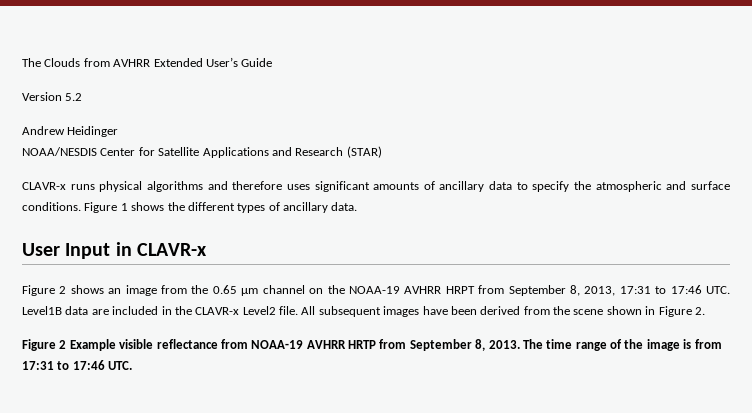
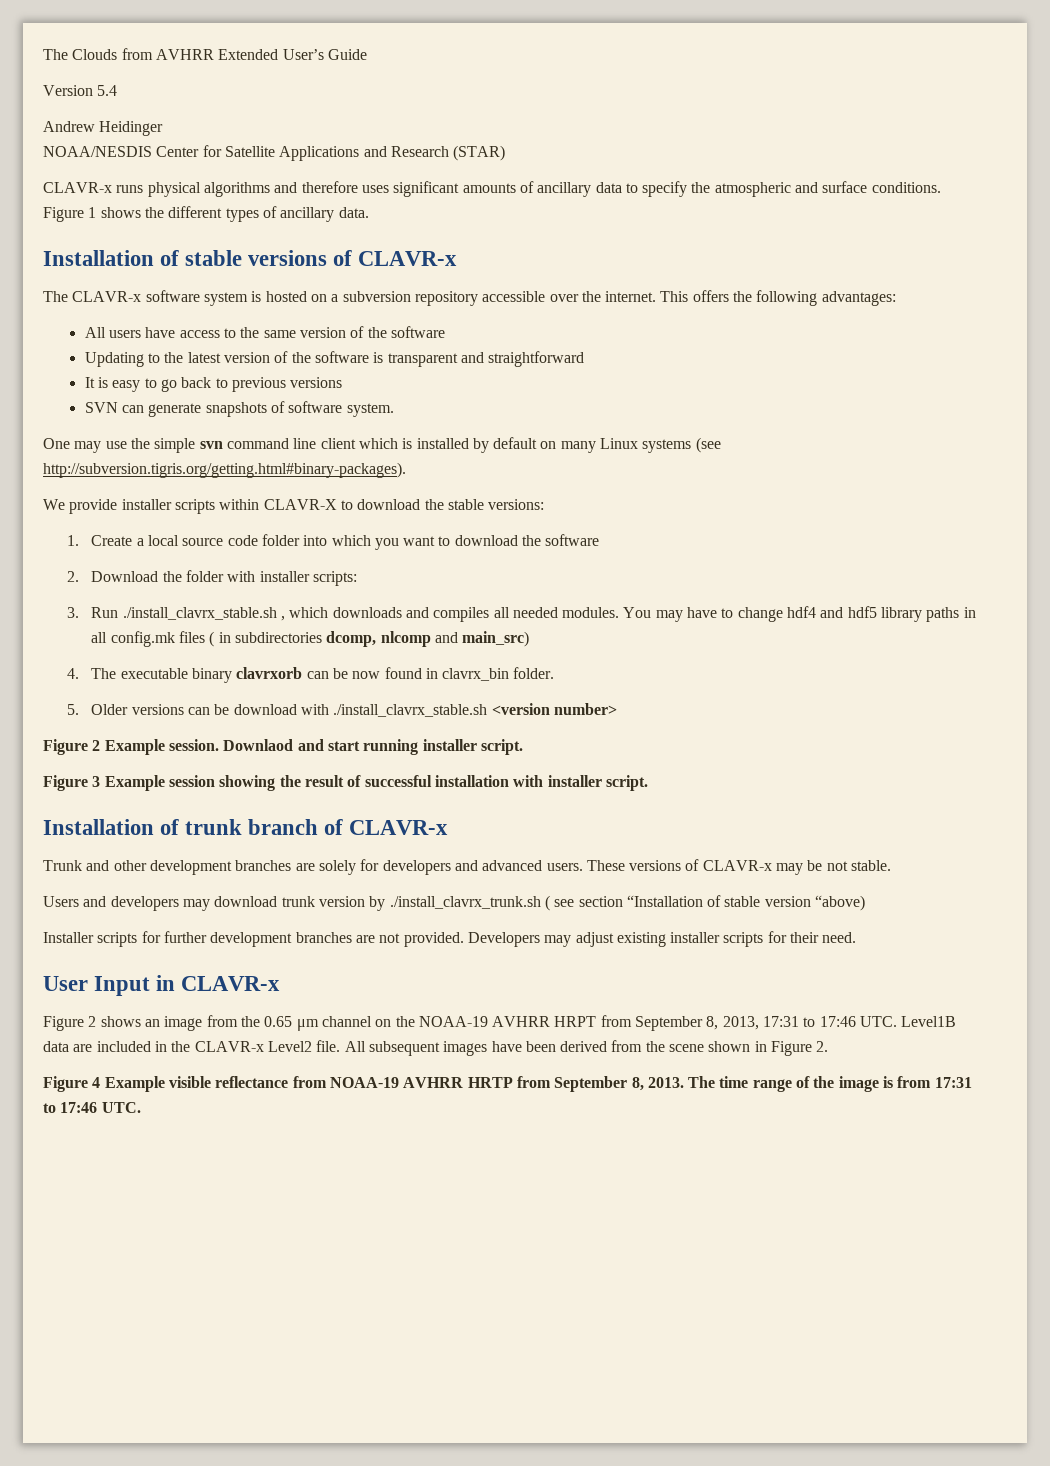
- Version 5.2
+ Version 5.4
+ Installation of stable versions of CLAVR-x
+ The CLAVR-x software system is hosted on a subversion repository accessible over the internet. This offers the following advantages:
+ All users have access to the same version of the software
+ Updating to the latest version of the software is transparent and straightforward
+ It is easy to go back to previous versions
+ SVN can generate snapshots of software system.
+ One may use the simple svn command line client which is installed by default on many Linux systems (see http://subversion.tigris.org/getting.html#binary-packages).
+ We provide installer scripts within CLAVR-X to download the stable versions:
+ 1. Create a local source code folder into which you want to download the software
+ 2. Download the folder with installer scripts:
+ 3. Run ./install_clavrx_stable.sh , which downloads and compiles all needed modules. You may have to change hdf4 and hdf5 library paths in all config.mk files ( in subdirectories dcomp, nlcomp and main_src)
+ 4. The executable binary clavrxorb can be now found in clavrx_bin folder.
+ 5. Older versions can be download with ./install_clavrx_stable.sh <version number>
+ Figure 2 Example session. Downlaod and start running installer script.
+ Figure 3 Example session showing the result of successful installation with installer script.
+ Installation of trunk branch of CLAVR-x
+ Trunk and other development branches are solely for developers and advanced users. These versions of CLAVR-x may be not stable.
+ Users and developers may download trunk version by ./install_clavrx_trunk.sh ( see section “Installation of stable version “above)
+ Installer scripts for further development branches are not provided. Developers may adjust existing installer scripts for their need.
- Figure 2 Example visible reflectance from NOAA-19 AVHRR HRTP from September 8, 2013.
+ Figure 4 Example visible reflectance from NOAA-19 AVHRR HRTP from September 8, 2013.

